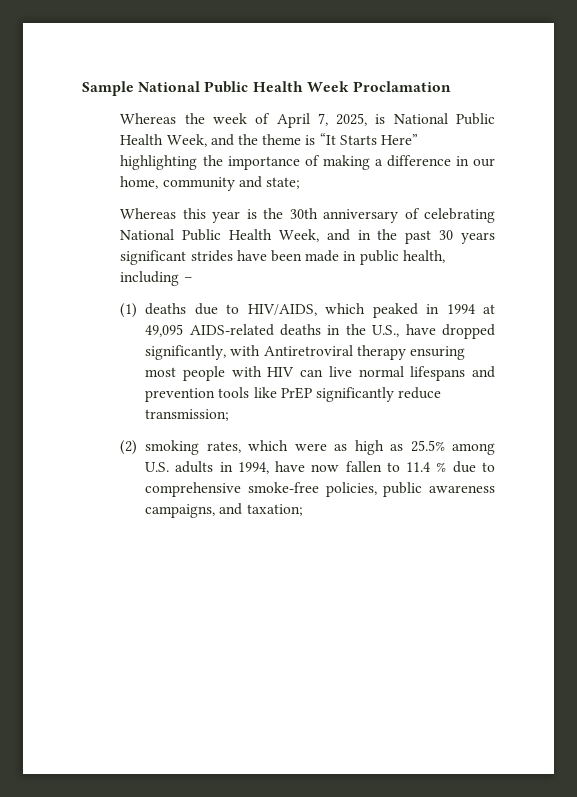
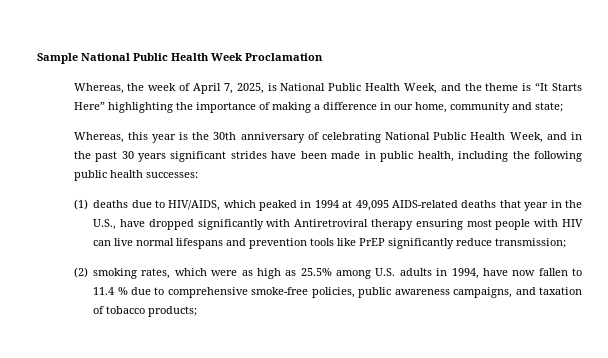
- Whereas the week of April 7, 2025, is National Public Health Week, and the theme is “It Starts Here” highlighting the importance of making a difference in our home, community and state;
+ Whereas, the week of April 7, 2025, is National Public Health Week, and the theme is “It Starts Here” highlighting the importance of making a difference in our home, community and state;
- Whereas this year is the 30th anniversary of celebrating National Public Health Week, and in the past 30 years significant strides have been made in public health, including –
+ Whereas, this year is the 30th anniversary of celebrating National Public Health Week, and in the past 30 years significant strides have been made in public health, including the following public health successes:
- (1) deaths due to HIV/AIDS, which peaked in 1994 at 49,095 AIDS-related deaths in the U.S., have dropped significantly, with Antiretroviral therapy ensuring most people with HIV can live normal lifespans and prevention tools like PrEP significantly reduce transmission;
+ (1) deaths due to HIV/AIDS, which peaked in 1994 at 49,095 AIDS-related deaths that year in the U.S., have dropped significantly with Antiretroviral therapy ensuring most people with HIV can live normal lifespans and prevention tools like PrEP significantly reduce transmission;
- (2) smoking rates, which were as high as 25.5% among U.S. adults in 1994, have now fallen to 11.4 % due to comprehensive smoke-free policies, public awareness campaigns, and taxation;
+ (2) smoking rates, which were as high as 25.5% among U.S. adults in 1994, have now fallen to 11.4 % due to comprehensive smoke-free policies, public awareness campaigns, and taxation of tobacco products;

